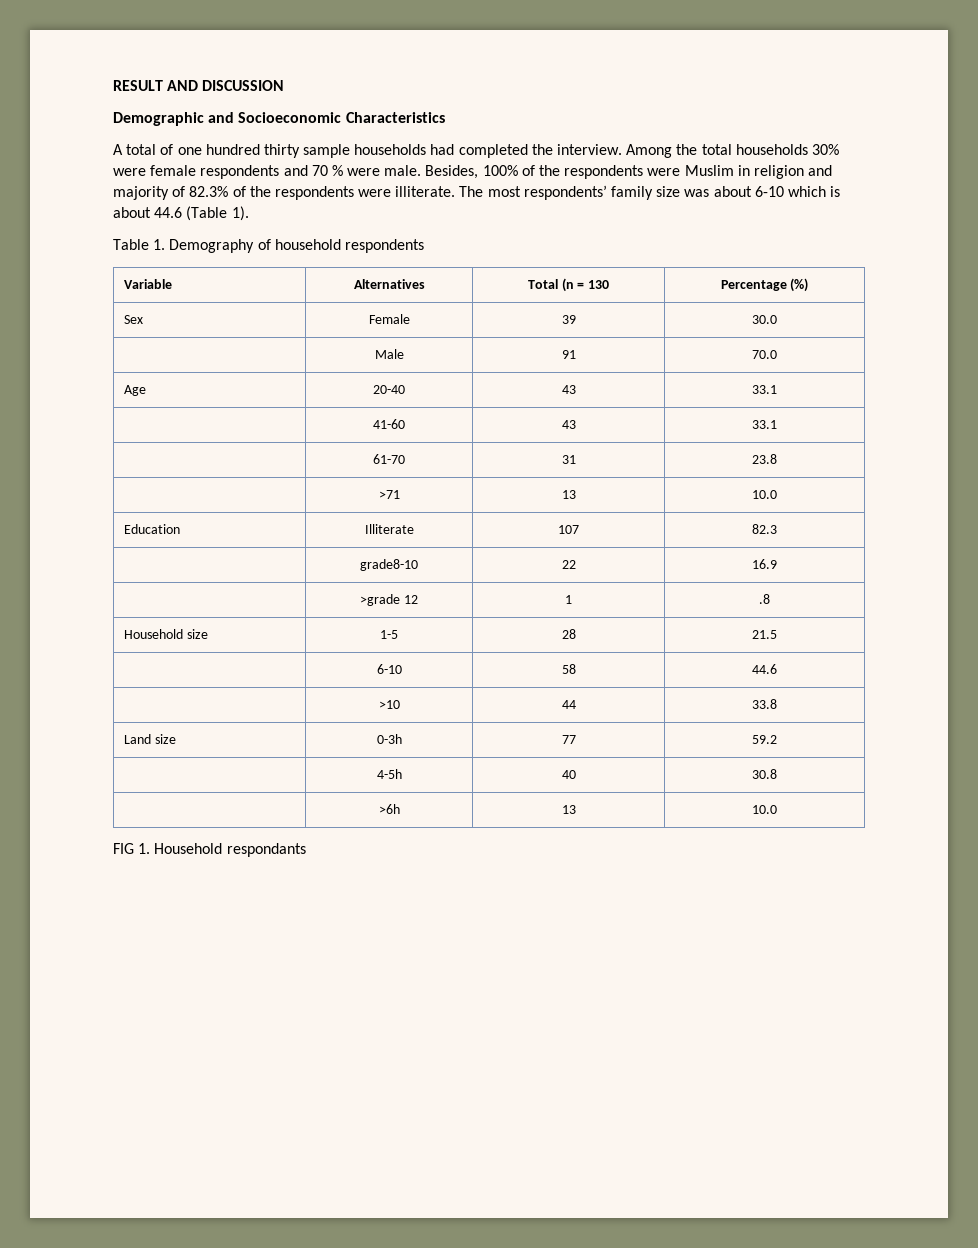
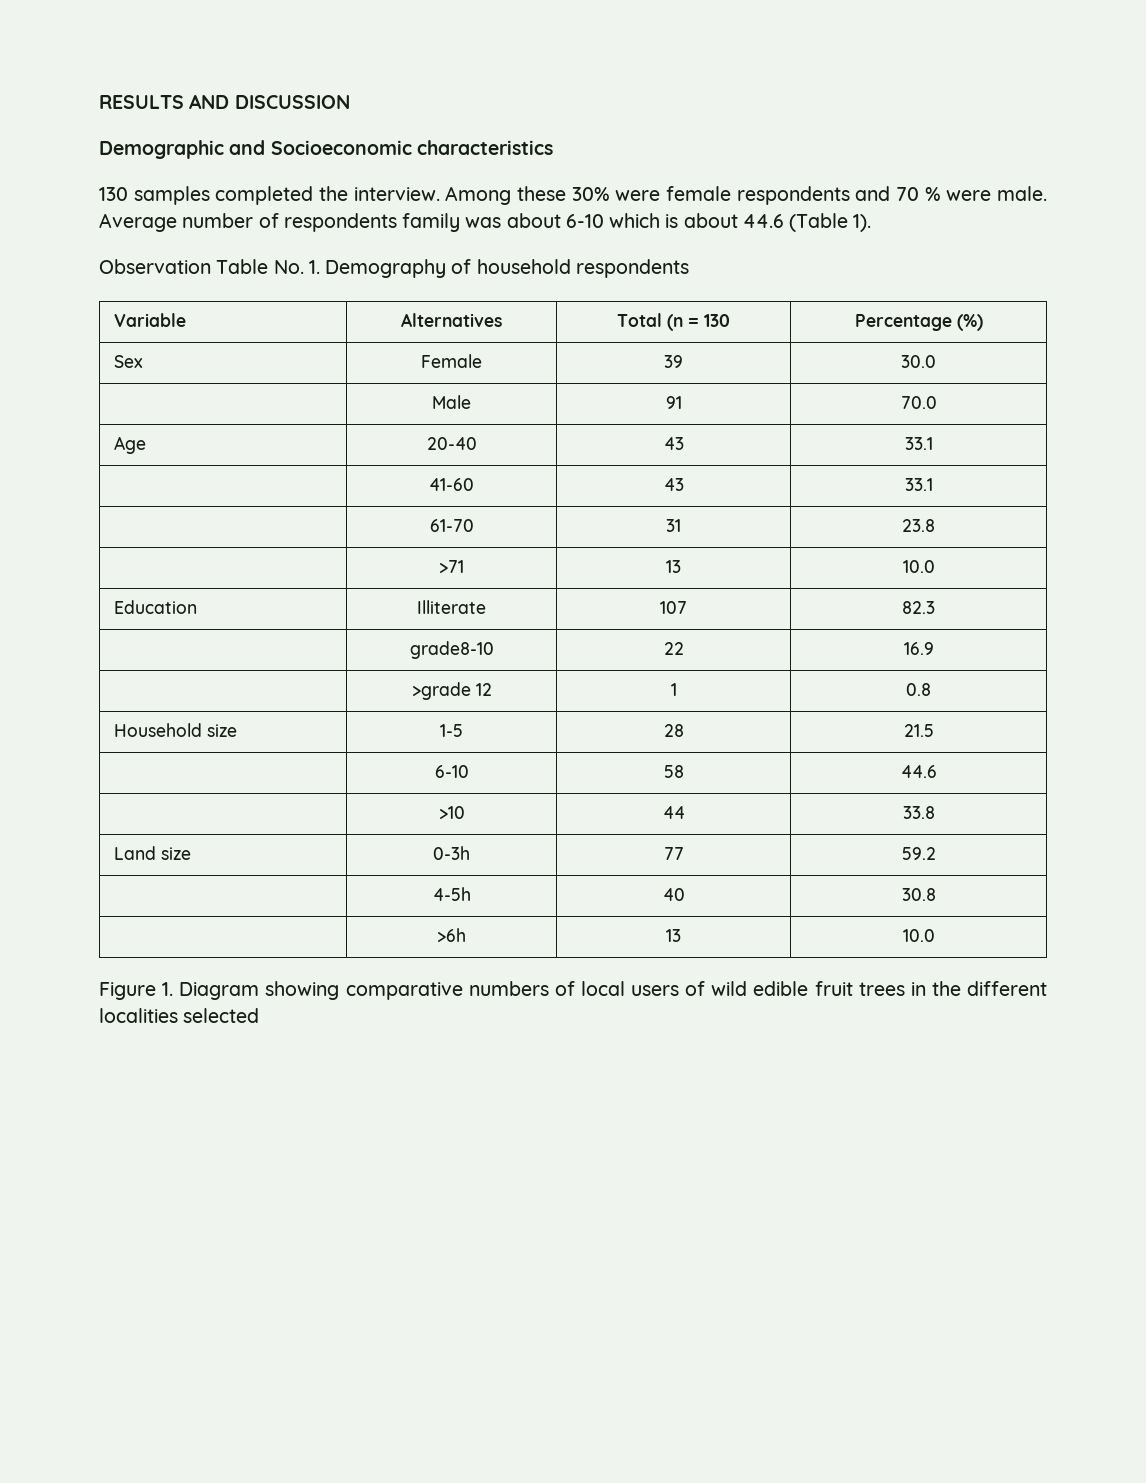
- RESULT AND DISCUSSION
+ RESULTS AND DISCUSSION
- Demographic and Socioeconomic Characteristics
- A total of one hundred thirty sample households had completed the interview.
+ Demographic and Socioeconomic characteristics
+ 130 samples completed the interview.
- Among the total households 30% were female respondents and 70 % were male.
+ Among these 30% were female respondents and 70 % were male.
- Besides, 100% of the respondents were Muslim in religion and majority of 82.3% of the respondents were illiterate. The most respondents’ family size was about 6-10 which is about 44.6 (Table 1).
+ Average number of respondents family was about 6-10 which is about 44.6 (Table 1).
- Table 1. Demography of household respondents
+ Observation Table No. 1. Demography of household respondents
- | >grade 12 | 1 | .8
+ | >grade 12 | 1 | 0.8
- FIG 1. Household respondants
+ Figure 1. Diagram showing comparative numbers of local users of wild edible fruit trees in the different localities selected

